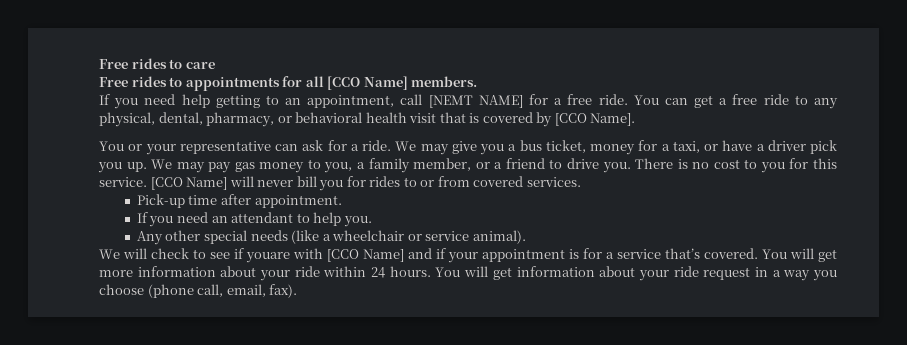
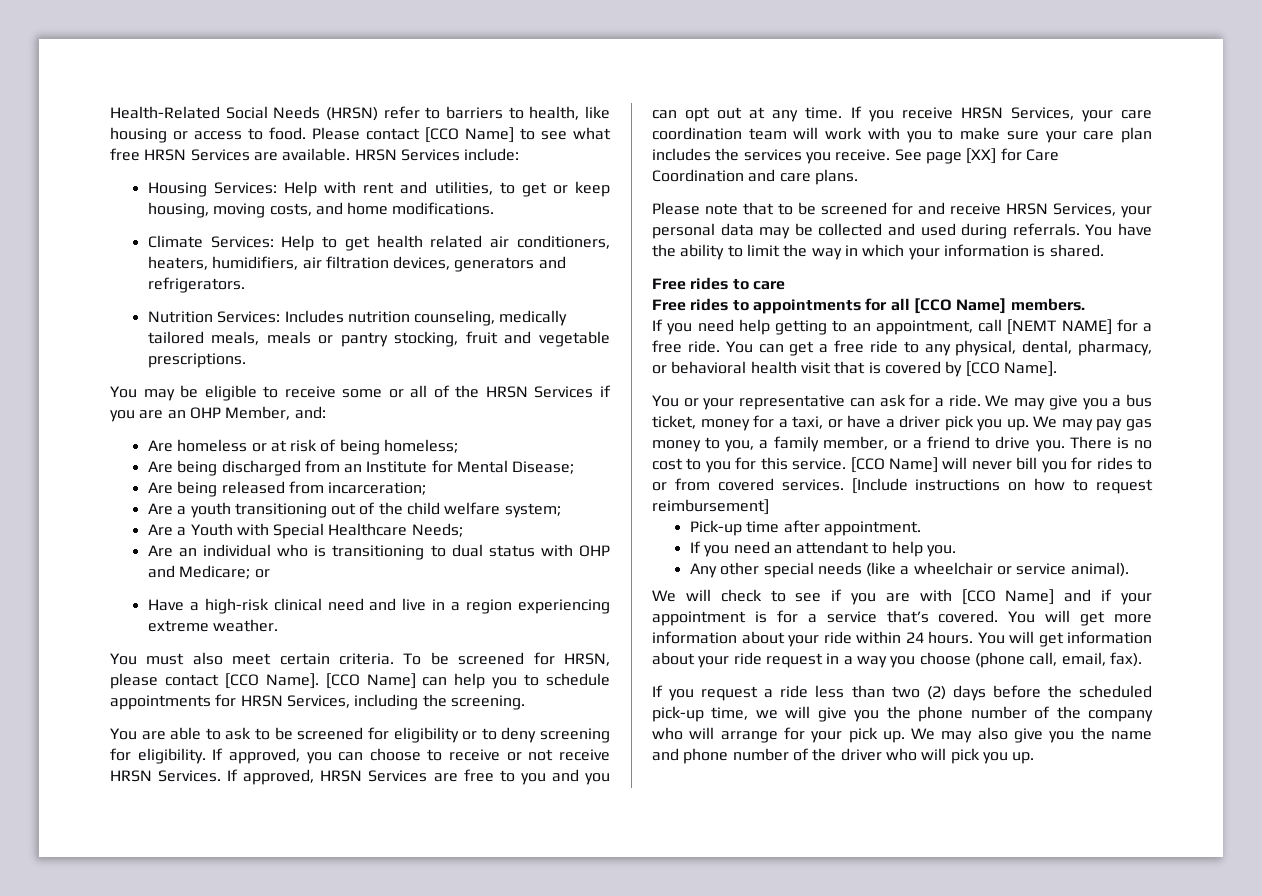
+ Health-Related Social Needs (HRSN) refer to barriers to health, like housing or access to food. Please contact [CCO Name] to see what free HRSN Services are available. HRSN Services include:
+ Housing Services: Help with rent and utilities, to get or keep housing, moving costs, and home modifications.
+ Climate Services: Help to get health related air conditioners, heaters, humidifiers, air filtration devices, generators and refrigerators.
+ Nutrition Services: Includes nutrition counseling, medically tailored meals, meals or pantry stocking, fruit and vegetable prescriptions.
+ You may be eligible to receive some or all of the HRSN Services if you are an OHP Member, and:
+ Are homeless or at risk of being homeless;
+ Are being discharged from an Institute for Mental Disease;
+ Are being released from incarceration;
+ Are a youth transitioning out of the child welfare system;
+ Are a Youth with Special Healthcare Needs;
+ Are an individual who is transitioning to dual status with OHP and Medicare; or
+ Have a high-risk clinical need and live in a region experiencing extreme weather.
+ You must also meet certain criteria. To be screened for HRSN, please contact [CCO Name]. [CCO Name] can help you to schedule appointments for HRSN Services, including the screening.
+ You are able to ask to be screened for eligibility or to deny screening for eligibility. If approved, you can choose to receive or not receive HRSN Services. If approved, HRSN Services are free to you and you can opt out at any time. If you receive HRSN Services, your care coordination team will work with you to make sure your care plan includes the services you receive. See page [XX] for Care Coordination and care plans.
+ Please note that to be screened for and receive HRSN Services, your personal data may be collected and used during referrals. You have the ability to limit the way in which your information is shared.
+ [Include instructions on how to request reimbursement]
- We will check to see if youare with [CCO Name] and if your appointment is for a service that’s covered.
+ We will check to see if you are with [CCO Name] and if your appointment is for a service that’s covered.
+ If you request a ride less than two (2) days before the scheduled pick-up time, we will give you the phone number of the company who will arrange for your pick up. We may also give you the name and phone number of the driver who will pick you up.

